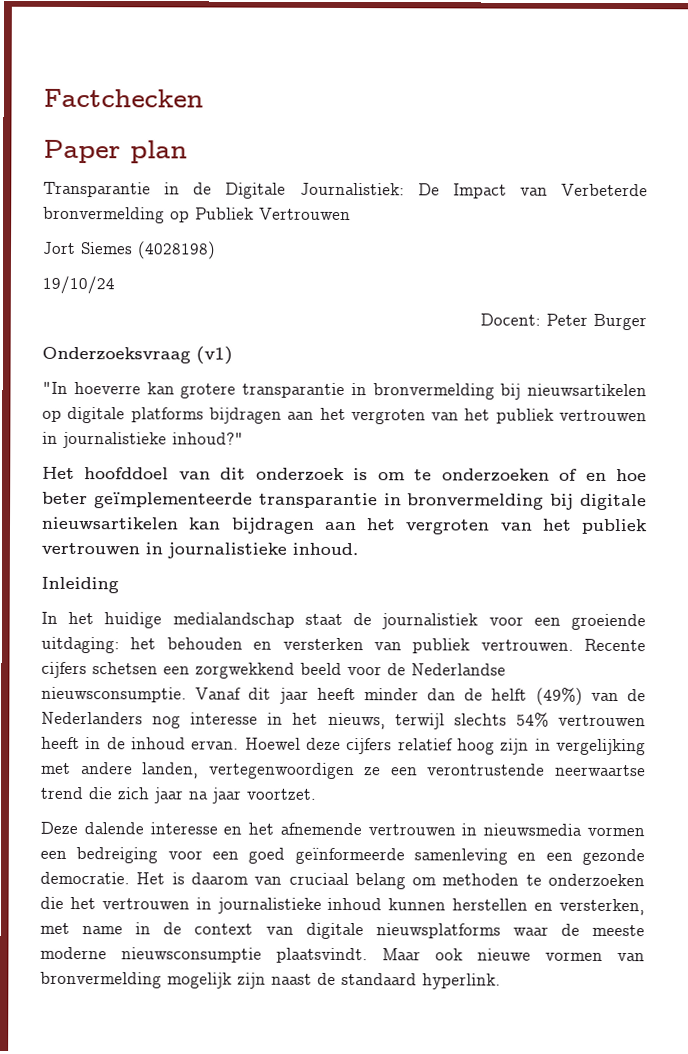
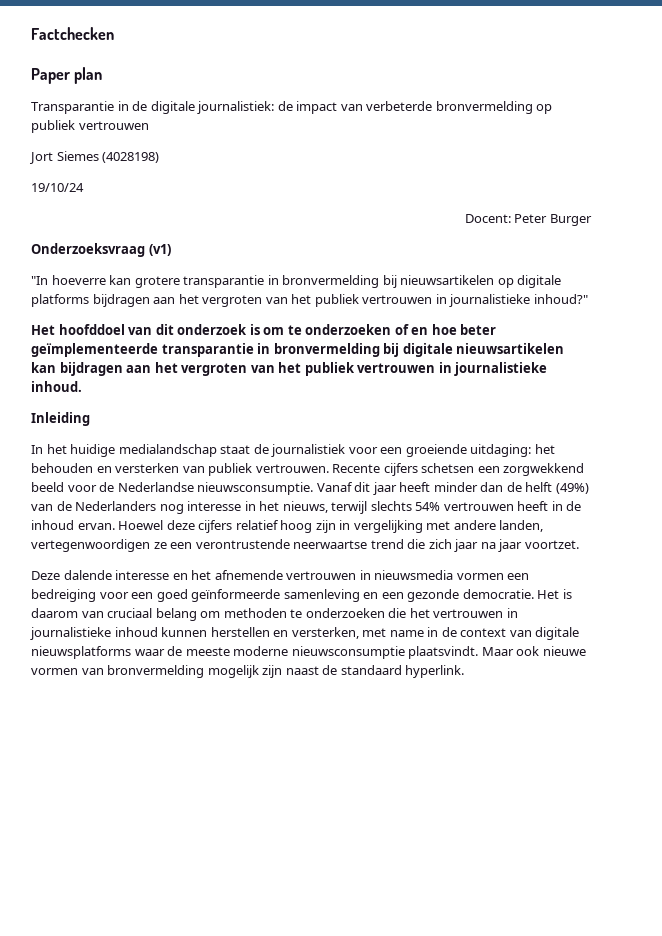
- Transparantie in de Digitale Journalistiek: De Impact van Verbeterde bronvermelding op Publiek Vertrouwen
+ Transparantie in de digitale journalistiek: de impact van verbeterde bronvermelding op publiek vertrouwen

